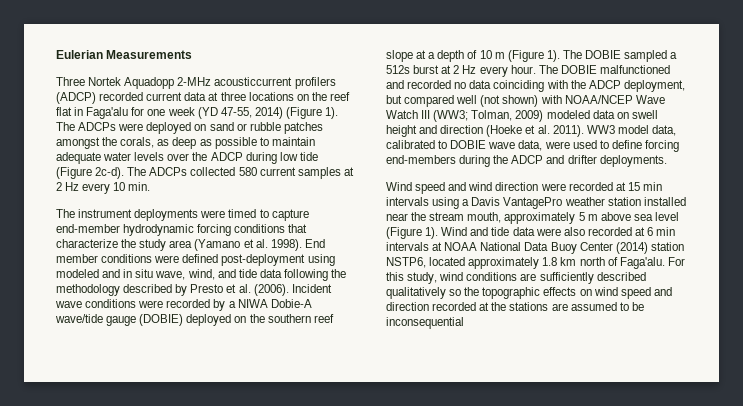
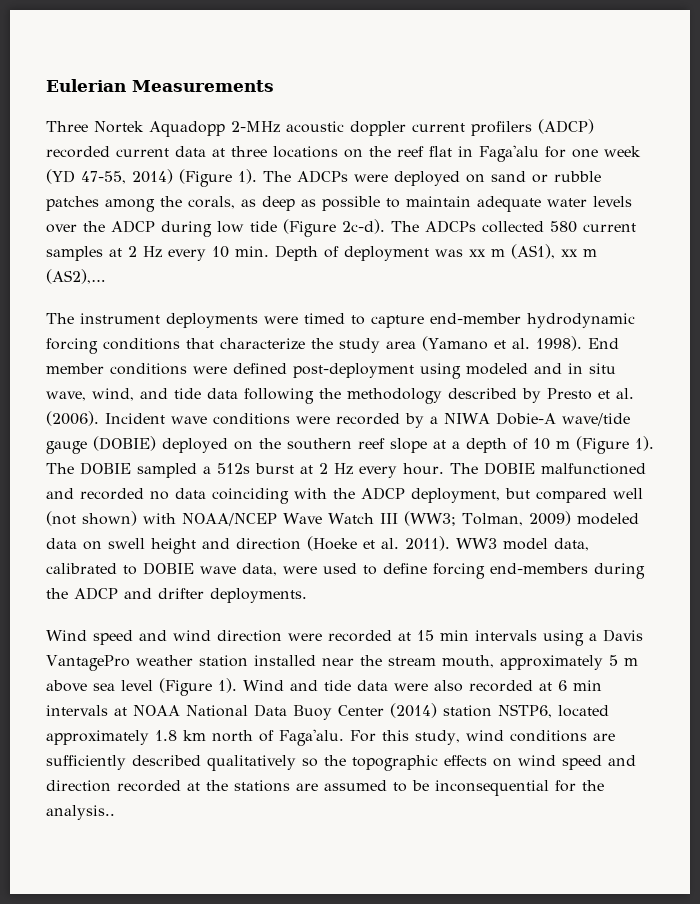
- Three Nortek Aquadopp 2-MHz acousticcurrent profilers (ADCP) recorded current data at three locations on the reef flat in Faga'alu for one week (YD 47-55, 2014) (Figure 1).
+ Three Nortek Aquadopp 2-MHz acoustic doppler current profilers (ADCP) recorded current data at three locations on the reef flat in Faga'alu for one week (YD 47-55, 2014) (Figure 1).
- The ADCPs were deployed on sand or rubble patches amongst the corals, as deep as possible to maintain adequate water levels over the ADCP during low tide (Figure 2c-d).
+ The ADCPs were deployed on sand or rubble patches among the corals, as deep as possible to maintain adequate water levels over the ADCP during low tide (Figure 2c-d).
- The ADCPs collected 580 current samples at 2 Hz every 10 min.
+ The ADCPs collected 580 current samples at 2 Hz every 10 min. Depth of deployment was xx m (AS1), xx m (AS2),…
- For this study, wind conditions are sufficiently described qualitatively so the topographic effects on wind speed and direction recorded at the stations are assumed to be inconsequential
+ For this study, wind conditions are sufficiently described qualitatively so the topographic effects on wind speed and direction recorded at the stations are assumed to be inconsequential for the analysis..

